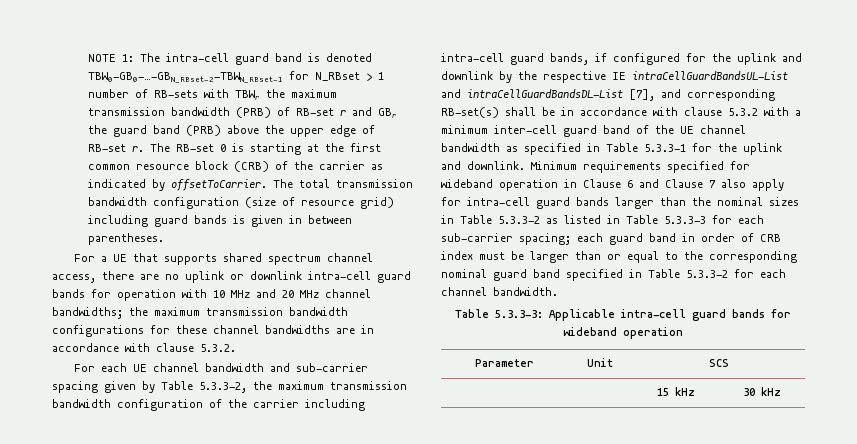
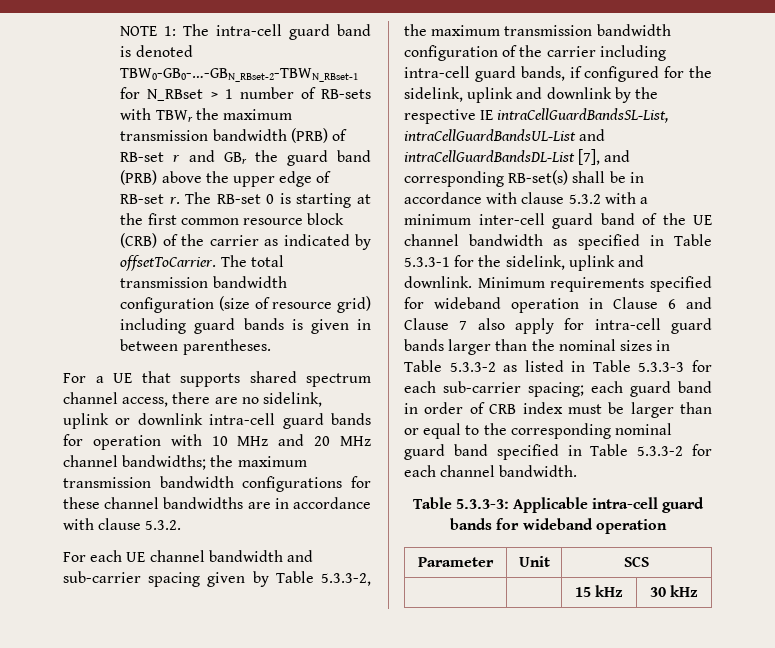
- For a UE that supports shared spectrum channel access, there are no uplink or downlink intra-cell guard bands for operation with 10 MHz and 20 MHz channel bandwidths; the maximum transmission bandwidth configurations for these channel bandwidths are in accordance with clause 5.3.2.
+ For a UE that supports shared spectrum channel access, there are no sidelink, uplink or downlink intra-cell guard bands for operation with 10 MHz and 20 MHz channel bandwidths; the maximum transmission bandwidth configurations for these channel bandwidths are in accordance with clause 5.3.2.
- For each UE channel bandwidth and sub-carrier spacing given by Table 5.3.3-2, the maximum transmission bandwidth configuration of the carrier including intra-cell guard bands, if configured for the uplink and downlink by the respective IE intraCellGuardBandsUL-List and intraCellGuardBandsDL-List [7], and corresponding RB-set(s) shall be in accordance with clause 5.3.2 with a minimum inter-cell guard band of the UE channel bandwidth as specified in Table 5.3.3-1 for the uplink and downlink.
+ For each UE channel bandwidth and sub-carrier spacing given by Table 5.3.3-2, the maximum transmission bandwidth configuration of the carrier including intra-cell guard bands, if configured for the sidelink, uplink and downlink by the respective IE intraCellGuardBandsSL-List, intraCellGuardBandsUL-List and intraCellGuardBandsDL-List [7], and corresponding RB-set(s) shall be in accordance with clause 5.3.2 with a minimum inter-cell guard band of the UE channel bandwidth as specified in Table 5.3.3-1 for the sidelink, uplink and downlink.

